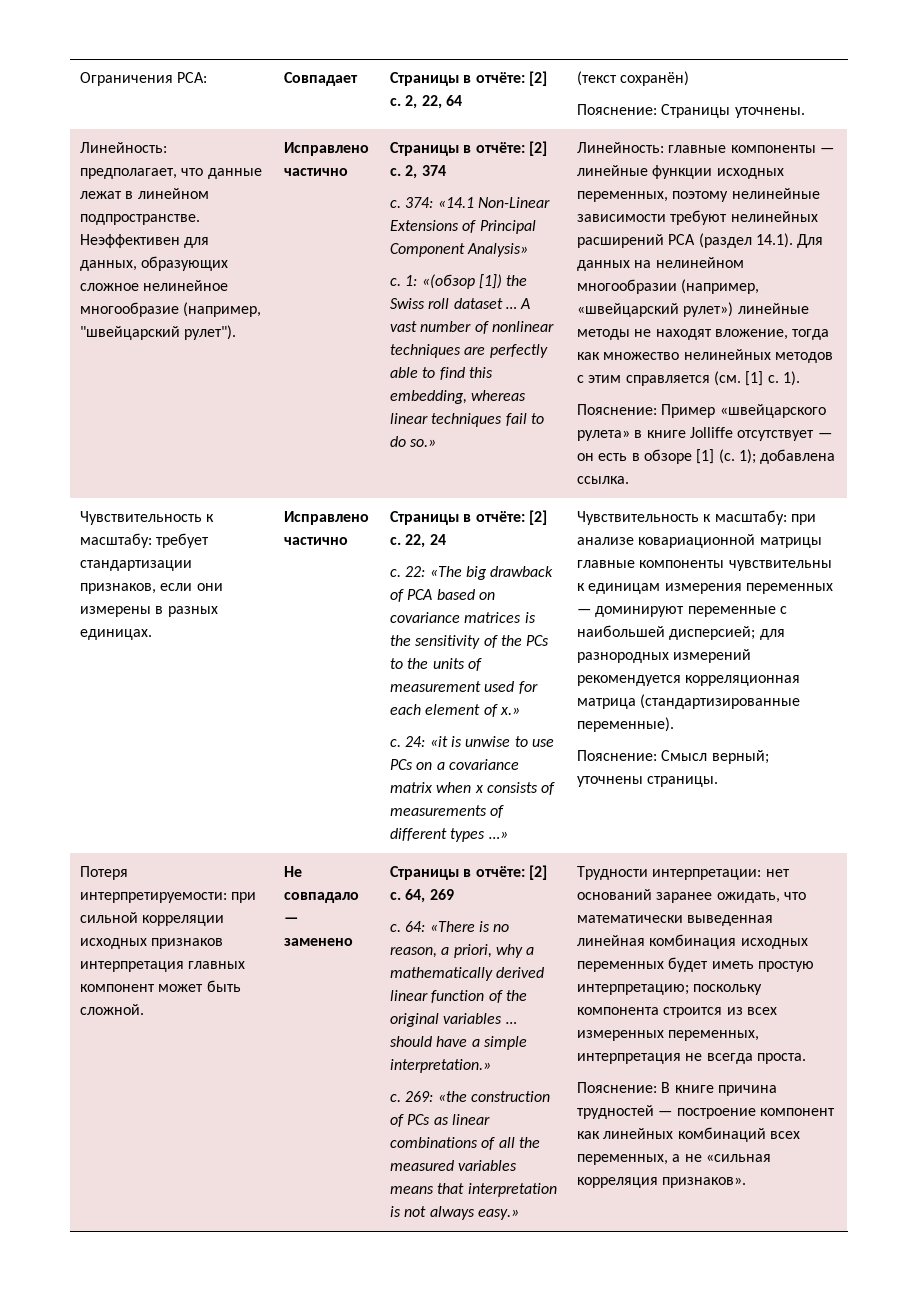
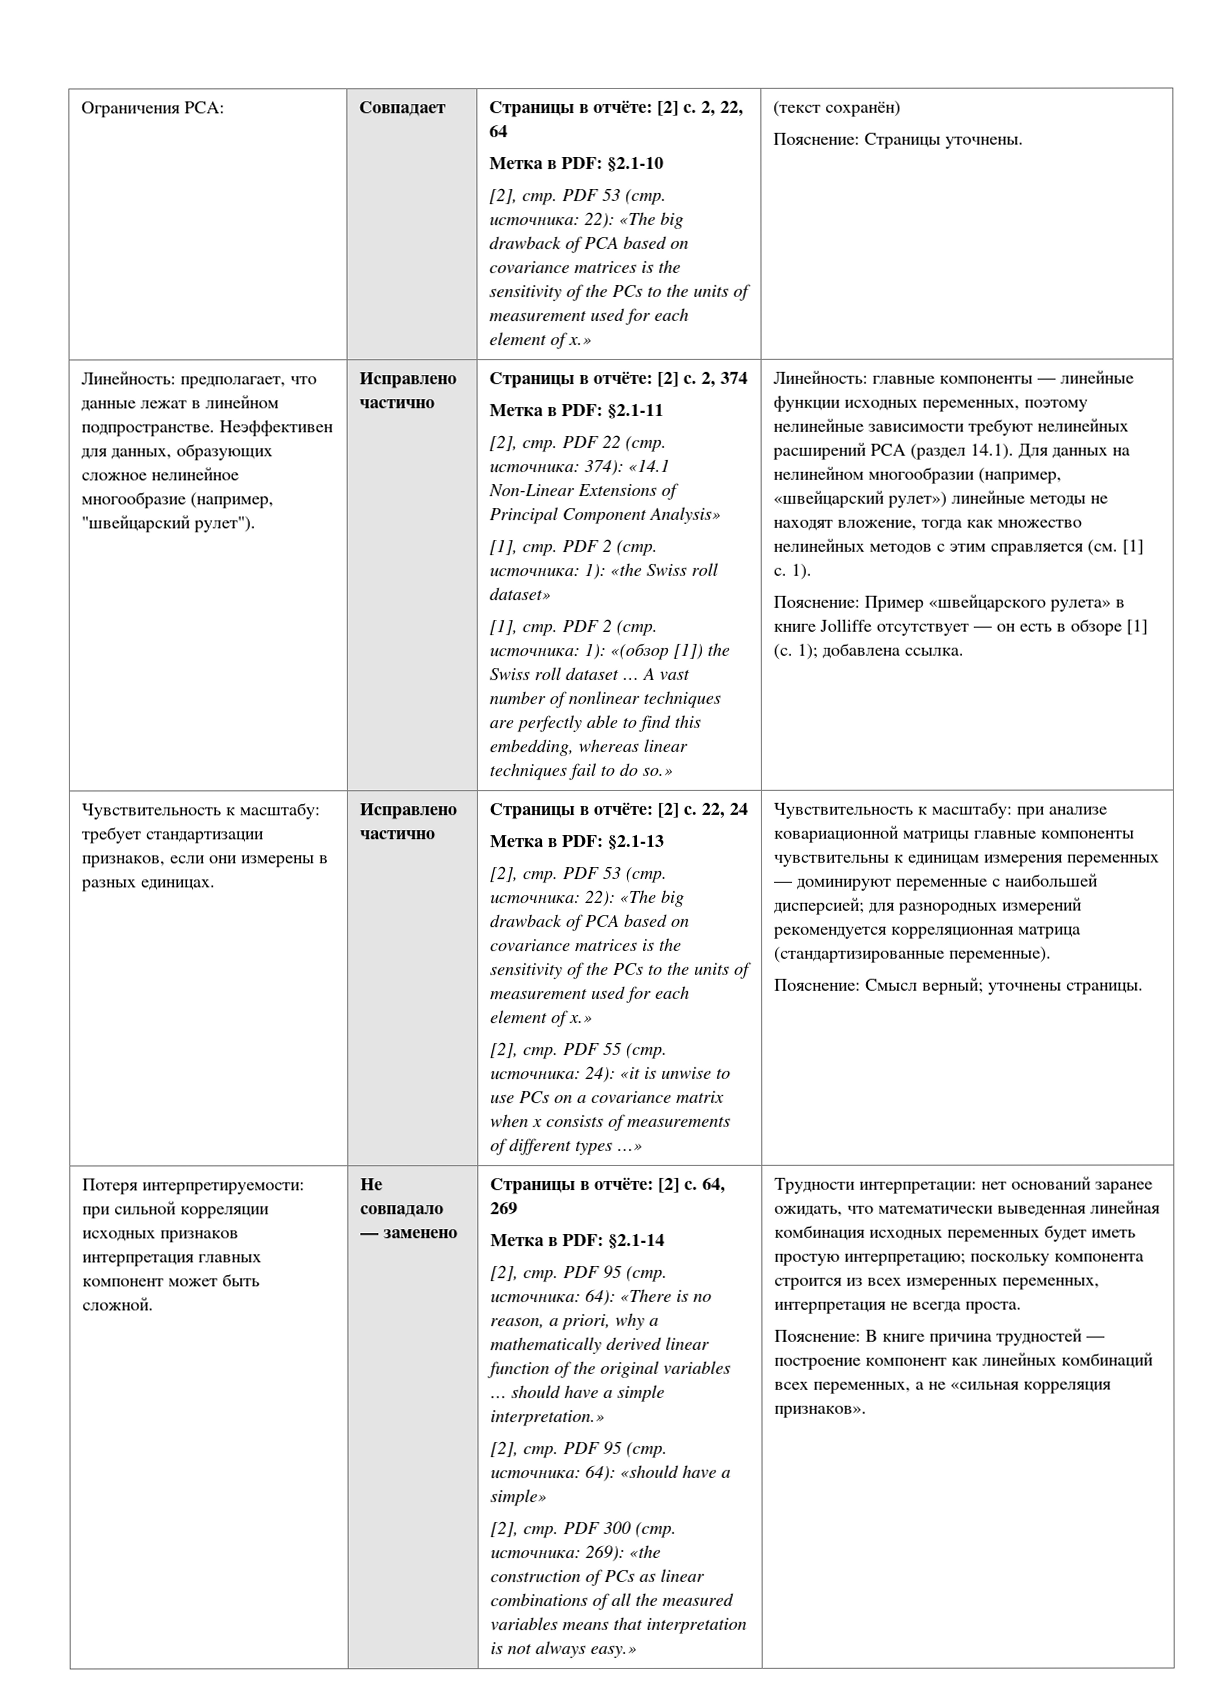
+ Метка в PDF: §2.1-10
+ [2], стр. PDF 53 (стр. источника: 22): «The big drawback of PCA based on covariance matrices is the sensitivity of the PCs to the units of measurement used for each element of x.»
- с. 374: «14.1 Non-Linear Extensions of Principal Component Analysis»
+ Метка в PDF: §2.1-11
+ [2], стр. PDF 22 (стр. источника: 374): «14.1 Non-Linear Extensions of Principal Component Analysis»
- с. 1: «(обзор [1]) the Swiss roll dataset …
+ [1], стр. PDF 2 (стр. источника: 1): «the Swiss roll dataset»
+ [1], стр. PDF 2 (стр. источника: 1): «(обзор [1]) the Swiss roll dataset …
- с. 22: «The big drawback of PCA based on covariance matrices is the sensitivity of the PCs to the units of measurement used for each element of x.»
+ Метка в PDF: §2.1-13
+ [2], стр. PDF 53 (стр. источника: 22): «The big drawback of PCA based on covariance matrices is the sensitivity of the PCs to the units of measurement used for each element of x.»
- с. 24: «it is unwise to use PCs on a covariance matrix when x consists of measurements of different types …»
+ [2], стр. PDF 55 (стр. источника: 24): «it is unwise to use PCs on a covariance matrix when x consists of measurements of different types …»
- с. 64: «There is no reason, a priori, why a mathematically derived linear function of the original variables … should have a simple interpretation.»
+ Метка в PDF: §2.1-14
+ [2], стр. PDF 95 (стр. источника: 64): «There is no reason, a priori, why a mathematically derived linear function of the original variables … should have a simple interpretation.»
- с. 269: «the construction of PCs as linear combinations of all the measured variables means that interpretation is not always easy.»
+ [2], стр. PDF 95 (стр. источника: 64): «should have a simple»
+ [2], стр. PDF 300 (стр. источника: 269): «the construction of PCs as linear combinations of all the measured variables means that interpretation is not always easy.»

